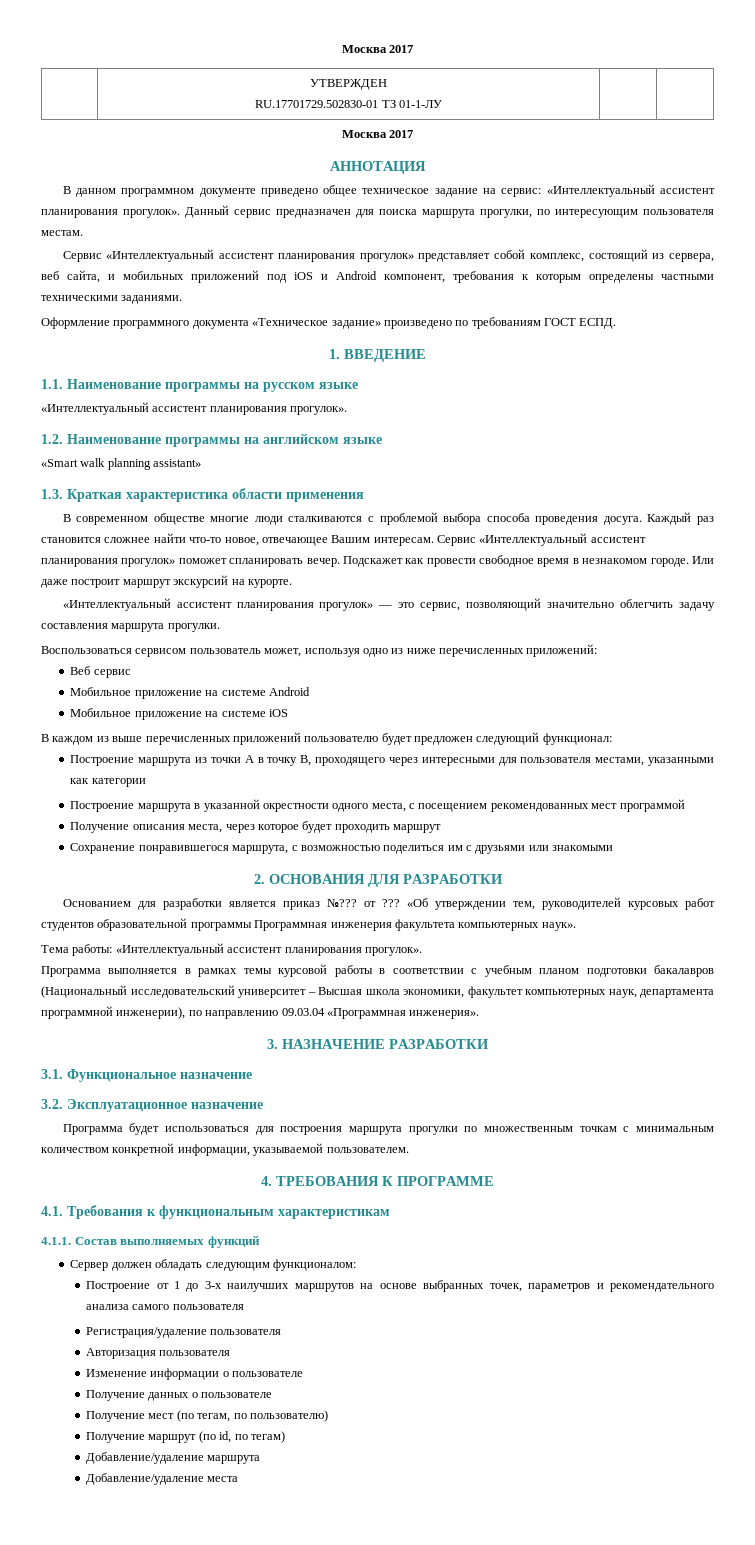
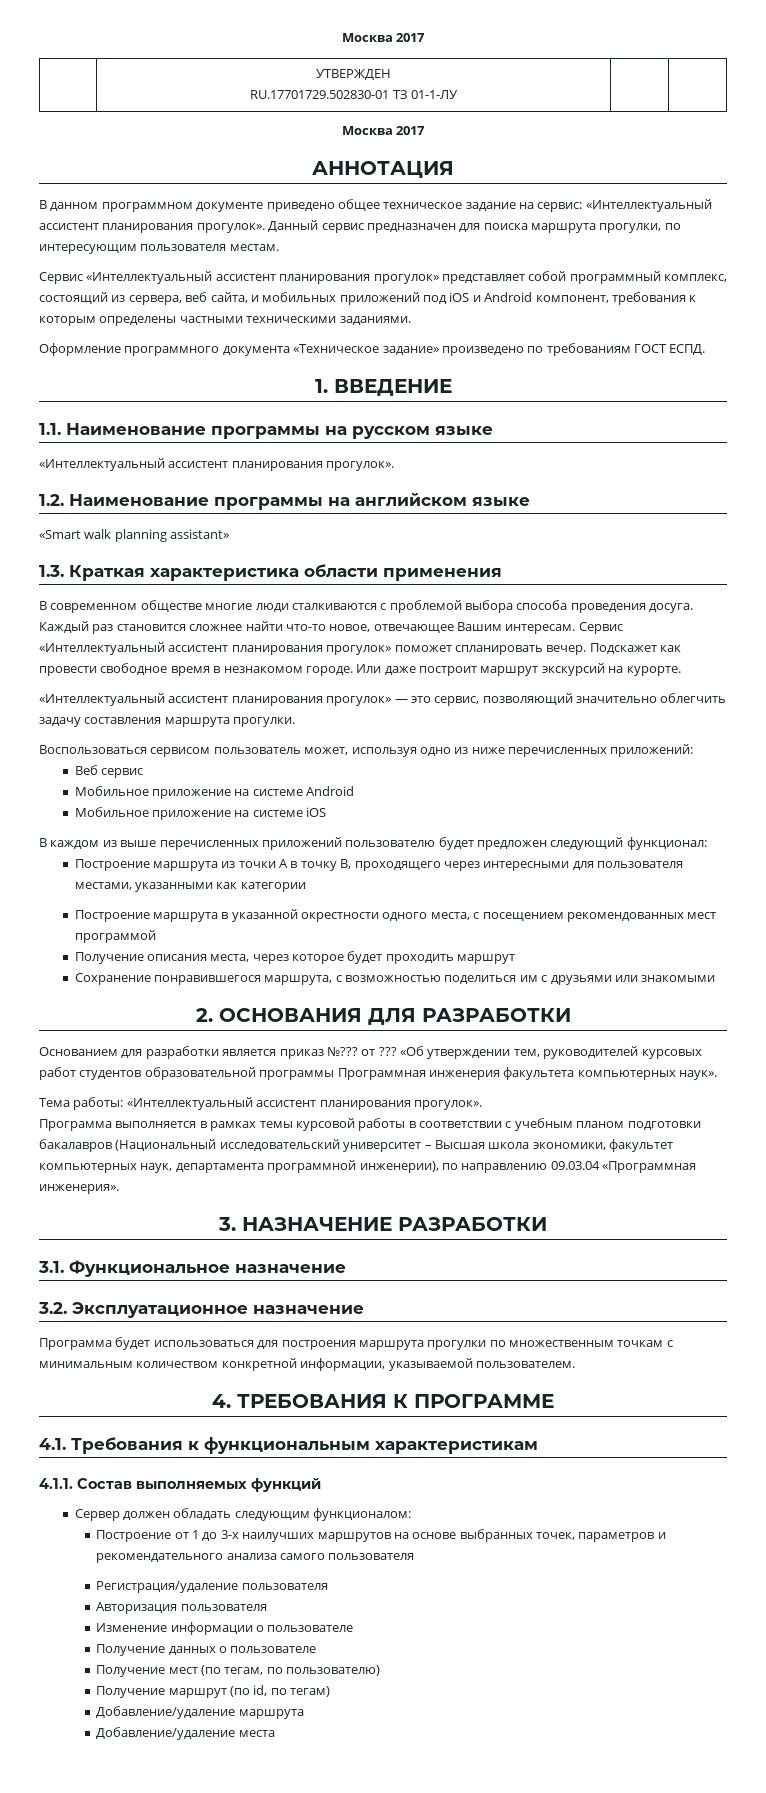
- Сервис «Интеллектуальный ассистент планирования прогулок» представляет собой комплекс, состоящий из сервера, веб сайта, и мобильных приложений под iOS и Android компонент, требования к которым определены частными техническими заданиями.
+ Сервис «Интеллектуальный ассистент планирования прогулок» представляет собой программный комплекс, состоящий из сервера, веб сайта, и мобильных приложений под iOS и Android компонент, требования к которым определены частными техническими заданиями.

